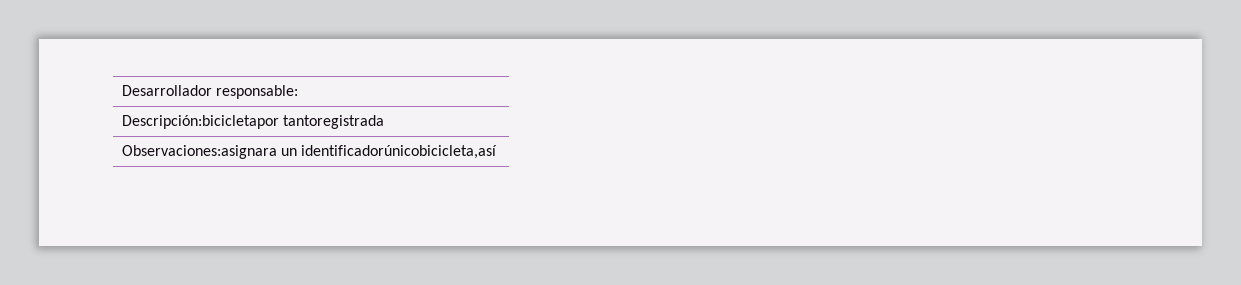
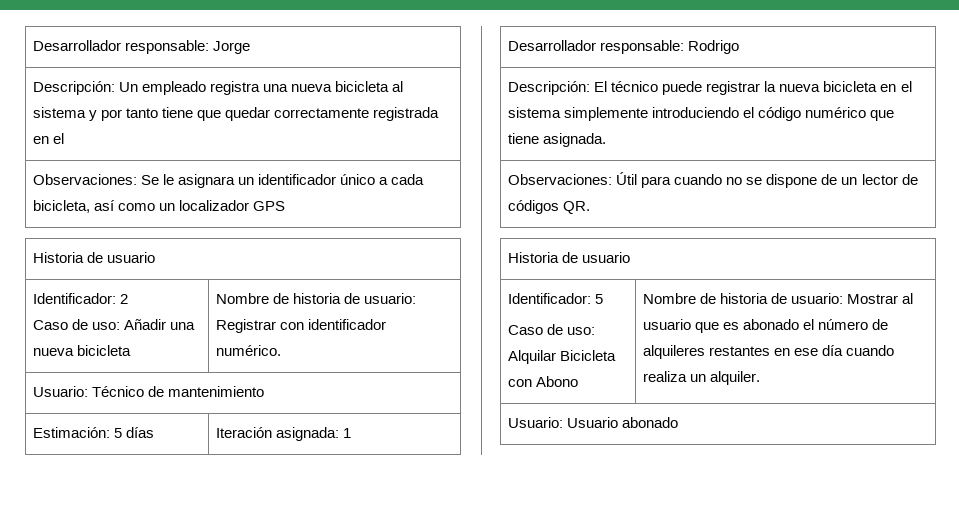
- Desarrollador responsable:
- Descripción:bicicletapor tantoregistrada
- Observaciones:asignara un identificadorúnicobicicleta,así
+ Desarrollador responsable: Jorge
+ Descripción: Un empleado registra una nueva bicicleta al sistema y por tanto tiene que quedar correctamente registrada en el
+ Observaciones: Se le asignara un identificador único a cada bicicleta, así como un localizador GPS
+ Historia de usuario
+ Identificador: 2
+ Caso de uso: Añadir una nueva bicicleta | Nombre de historia de usuario: Registrar con identificador numérico.
+ Usuario: Técnico de mantenimiento
+ Estimación: 5 días | Iteración asignada: 1
+ Desarrollador responsable: Rodrigo
+ Descripción: El técnico puede registrar la nueva bicicleta en el sistema simplemente introduciendo el código numérico que tiene asignada.
+ Observaciones: Útil para cuando no se dispone de un lector de códigos QR.
+ Historia de usuario
+ Identificador: 5
+ Caso de uso: Alquilar Bicicleta con Abono | Nombre de historia de usuario: Mostrar al usuario que es abonado el número de alquileres restantes en ese día cuando realiza un alquiler.
+ Usuario: Usuario abonado

